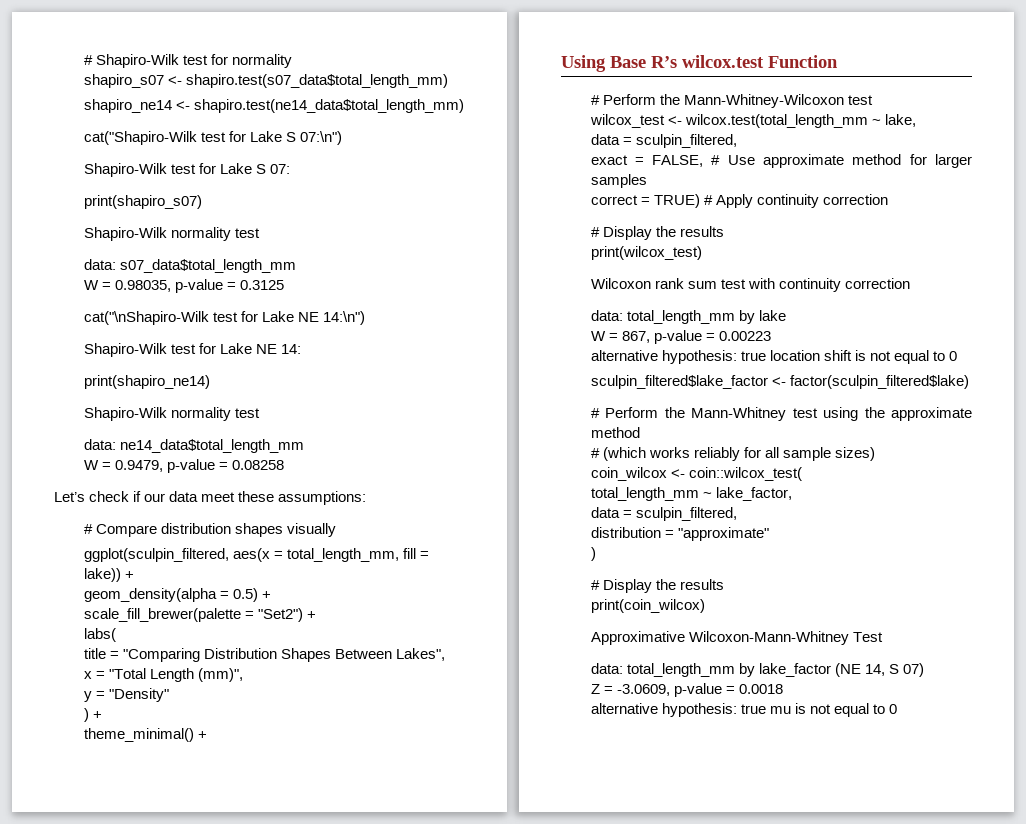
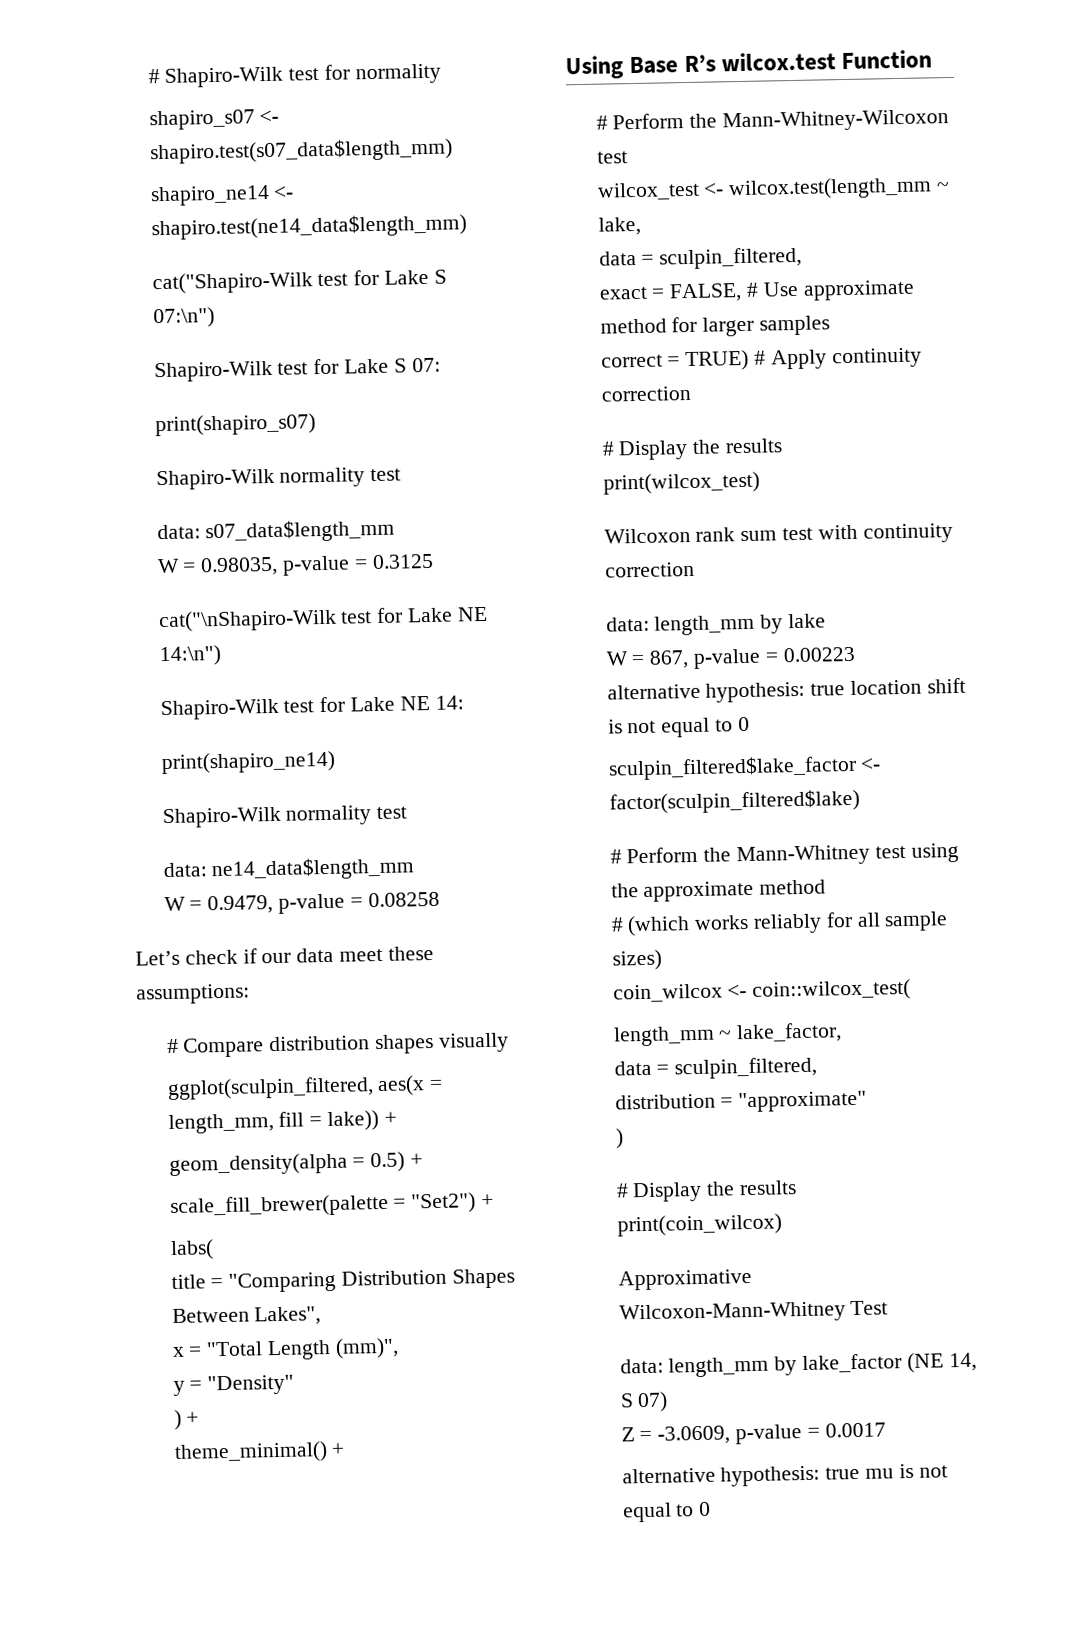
- shapiro_s07 <- shapiro.test(s07_data$total_length_mm)
+ shapiro_s07 <- shapiro.test(s07_data$length_mm)
- shapiro_ne14 <- shapiro.test(ne14_data$total_length_mm)
+ shapiro_ne14 <- shapiro.test(ne14_data$length_mm)
- data: s07_data$total_length_mm
+ data: s07_data$length_mm
- data: ne14_data$total_length_mm
+ data: ne14_data$length_mm
- ggplot(sculpin_filtered, aes(x = total_length_mm, fill = lake)) +
+ ggplot(sculpin_filtered, aes(x = length_mm, fill = lake)) +
- wilcox_test <- wilcox.test(total_length_mm ~ lake,
+ wilcox_test <- wilcox.test(length_mm ~ lake,
- data: total_length_mm by lake
+ data: length_mm by lake
- total_length_mm ~ lake_factor,
+ length_mm ~ lake_factor,
- data: total_length_mm by lake_factor (NE 14, S 07)
+ data: length_mm by lake_factor (NE 14, S 07)
- Z = -3.0609, p-value = 0.0018
+ Z = -3.0609, p-value = 0.0017

